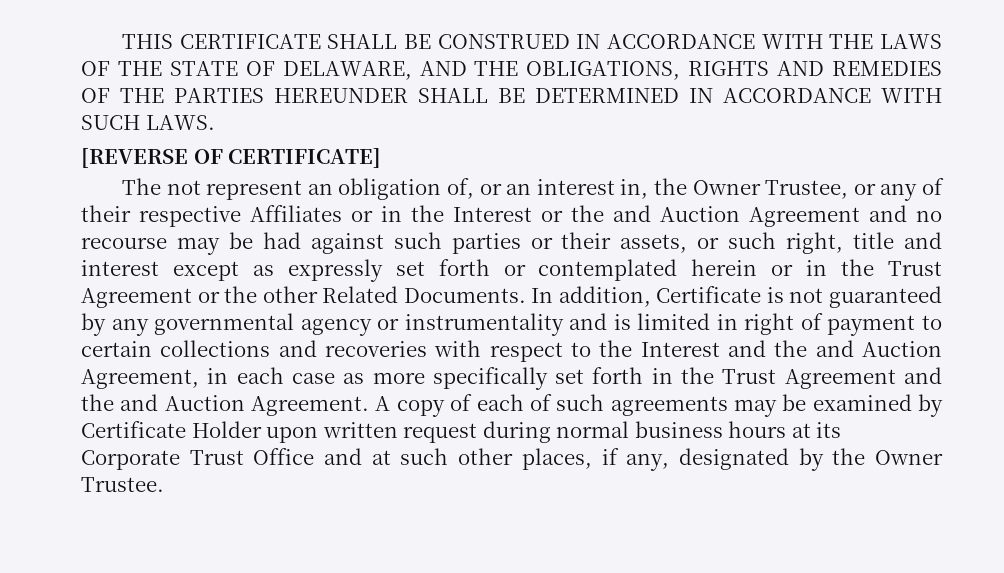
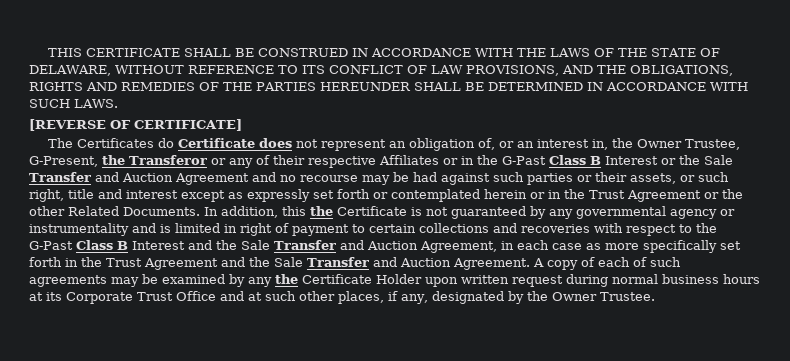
- THIS CERTIFICATE SHALL BE CONSTRUED IN ACCORDANCE WITH THE LAWS OF THE STATE OF DELAWARE, AND THE OBLIGATIONS, RIGHTS AND REMEDIES OF THE PARTIES HEREUNDER SHALL BE DETERMINED IN ACCORDANCE WITH SUCH LAWS.
+ THIS CERTIFICATE SHALL BE CONSTRUED IN ACCORDANCE WITH THE LAWS OF THE STATE OF DELAWARE, WITHOUT REFERENCE TO ITS CONFLICT OF LAW PROVISIONS, AND THE OBLIGATIONS, RIGHTS AND REMEDIES OF THE PARTIES HEREUNDER SHALL BE DETERMINED IN ACCORDANCE WITH SUCH LAWS.
- The not represent an obligation of, or an interest in, the Owner Trustee, or any of their respective Affiliates or in the Interest or the and Auction Agreement and no recourse may be had against such parties or their assets, or such right, title and interest except as expressly set forth or contemplated herein or in the Trust Agreement or the other Related Documents.
+ The Certificates do Certificate does not represent an obligation of, or an interest in, the Owner Trustee, G-Present, the Transferor or any of their respective Affiliates or in the G-Past Class B Interest or the Sale Transfer and Auction Agreement and no recourse may be had against such parties or their assets, or such right, title and interest except as expressly set forth or contemplated herein or in the Trust Agreement or the other Related Documents.
- In addition, Certificate is not guaranteed by any governmental agency or instrumentality and is limited in right of payment to certain collections and recoveries with respect to the Interest and the and Auction Agreement, in each case as more specifically set forth in the Trust Agreement and the and Auction Agreement.
+ In addition, this the Certificate is not guaranteed by any governmental agency or instrumentality and is limited in right of payment to certain collections and recoveries with respect to the G-Past Class B Interest and the Sale Transfer and Auction Agreement, in each case as more specifically set forth in the Trust Agreement and the Sale Transfer and Auction Agreement.
- A copy of each of such agreements may be examined by Certificate Holder upon written request during normal business hours at its Corporate Trust Office and at such other places, if any, designated by the Owner Trustee.
+ A copy of each of such agreements may be examined by any the Certificate Holder upon written request during normal business hours at its Corporate Trust Office and at such other places, if any, designated by the Owner Trustee.

